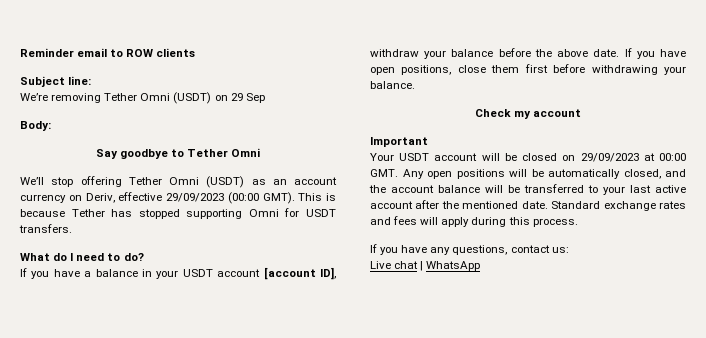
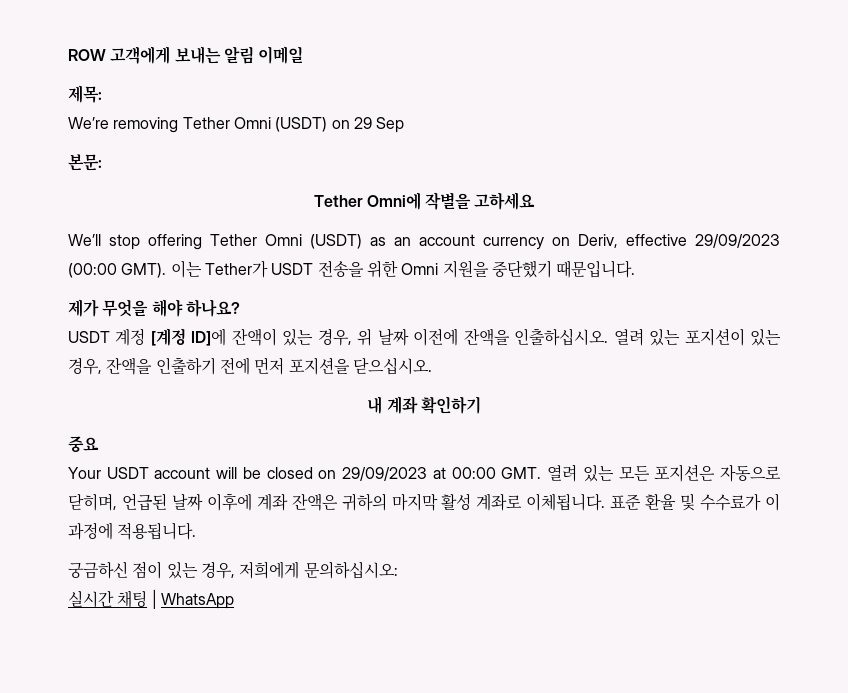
- Reminder email to ROW clients
- Subject line:
+ ROW 고객에게 보내는 알림 이메일
+ 제목:
- Body:
- Say goodbye to Tether Omni
+ 본문:
+ Tether Omni에 작별을 고하세요
- This is because Tether has stopped supporting Omni for USDT transfers.
- What do I need to do?
- If you have a balance in your USDT account [account ID], withdraw your balance before the above date. If you have open positions, close them first before withdrawing your balance.
- Check my account
- Important
+ 이는 Tether가 USDT 전송을 위한 Omni 지원을 중단했기 때문입니다.
+ 제가 무엇을 해야 하나요?
+ USDT 계정 [계정 ID]에 잔액이 있는 경우, 위 날짜 이전에 잔액을 인출하십시오. 열려 있는 포지션이 있는 경우, 잔액을 인출하기 전에 먼저 포지션을 닫으십시오.
+ 내 계좌 확인하기
+ 중요
- Your USDT account will be closed on 29/09/2023 at 00:00 GMT. Any open positions will be automatically closed, and the account balance will be transferred to your last active account after the mentioned date. Standard exchange rates and fees will apply during this process.
- If you have any questions, contact us:
- Live chat | WhatsApp
+ Your USDT account will be closed on 29/09/2023 at 00:00 GMT. 열려 있는 모든 포지션은 자동으로 닫히며, 언급된 날짜 이후에 계좌 잔액은 귀하의 마지막 활성 계좌로 이체됩니다. 표준 환율 및 수수료가 이 과정에 적용됩니다.
+ 궁금하신 점이 있는 경우, 저희에게 문의하십시오:
+ 실시간 채팅 | WhatsApp

